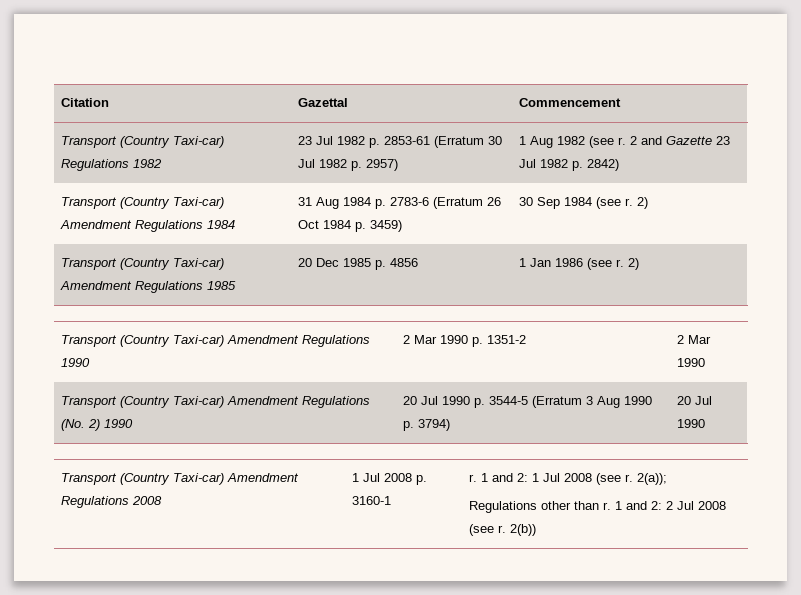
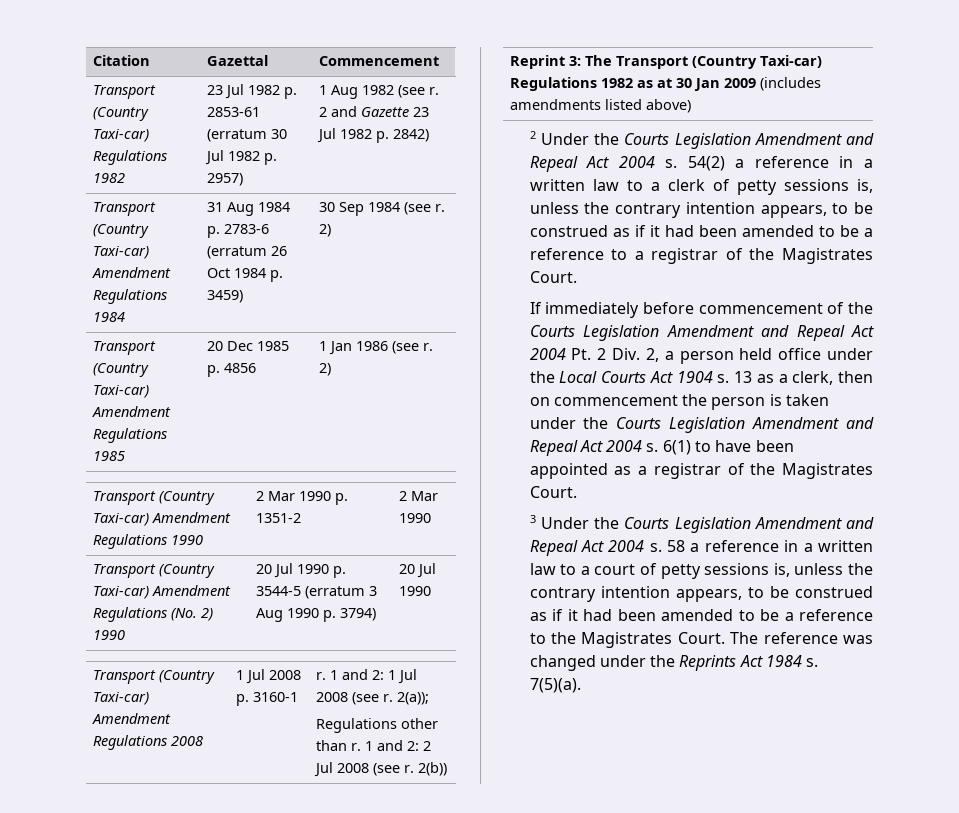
- Transport (Country Taxi-car) Regulations 1982 | 23 Jul 1982 p. 2853-61 (Erratum 30 Jul 1982 p. 2957) | 1 Aug 1982 (see r. 2 and Gazette 23 Jul 1982 p. 2842)
+ Transport (Country Taxi-car) Regulations 1982 | 23 Jul 1982 p. 2853-61 (erratum 30 Jul 1982 p. 2957) | 1 Aug 1982 (see r. 2 and Gazette 23 Jul 1982 p. 2842)
- Transport (Country Taxi-car) Amendment Regulations 1984 | 31 Aug 1984 p. 2783-6 (Erratum 26 Oct 1984 p. 3459) | 30 Sep 1984 (see r. 2)
+ Transport (Country Taxi-car) Amendment Regulations 1984 | 31 Aug 1984 p. 2783-6 (erratum 26 Oct 1984 p. 3459) | 30 Sep 1984 (see r. 2)
- Transport (Country Taxi-car) Amendment Regulations (No. 2) 1990 | 20 Jul 1990 p. 3544-5 (Erratum 3 Aug 1990 p. 3794) | 20 Jul 1990
+ Transport (Country Taxi-car) Amendment Regulations (No. 2) 1990 | 20 Jul 1990 p. 3544-5 (erratum 3 Aug 1990 p. 3794) | 20 Jul 1990
+ Reprint 3: The Transport (Country Taxi-car) Regulations 1982 as at 30 Jan 2009 (includes amendments listed above)
+ 2 Under the Courts Legislation Amendment and Repeal Act 2004 s. 54(2) a reference in a written law to a clerk of petty sessions is, unless the contrary intention appears, to be construed as if it had been amended to be a reference to a registrar of the Magistrates Court.
+ If immediately before commencement of the Courts Legislation Amendment and Repeal Act 2004 Pt. 2 Div. 2, a person held office under the Local Courts Act 1904 s. 13 as a clerk, then on commencement the person is taken under the Courts Legislation Amendment and Repeal Act 2004 s. 6(1) to have been appointed as a registrar of the Magistrates Court.
+ 3 Under the Courts Legislation Amendment and Repeal Act 2004 s. 58 a reference in a written law to a court of petty sessions is, unless the contrary intention appears, to be construed as if it had been amended to be a reference to the Magistrates Court. The reference was changed under the Reprints Act 1984 s. 7(5)(a).

